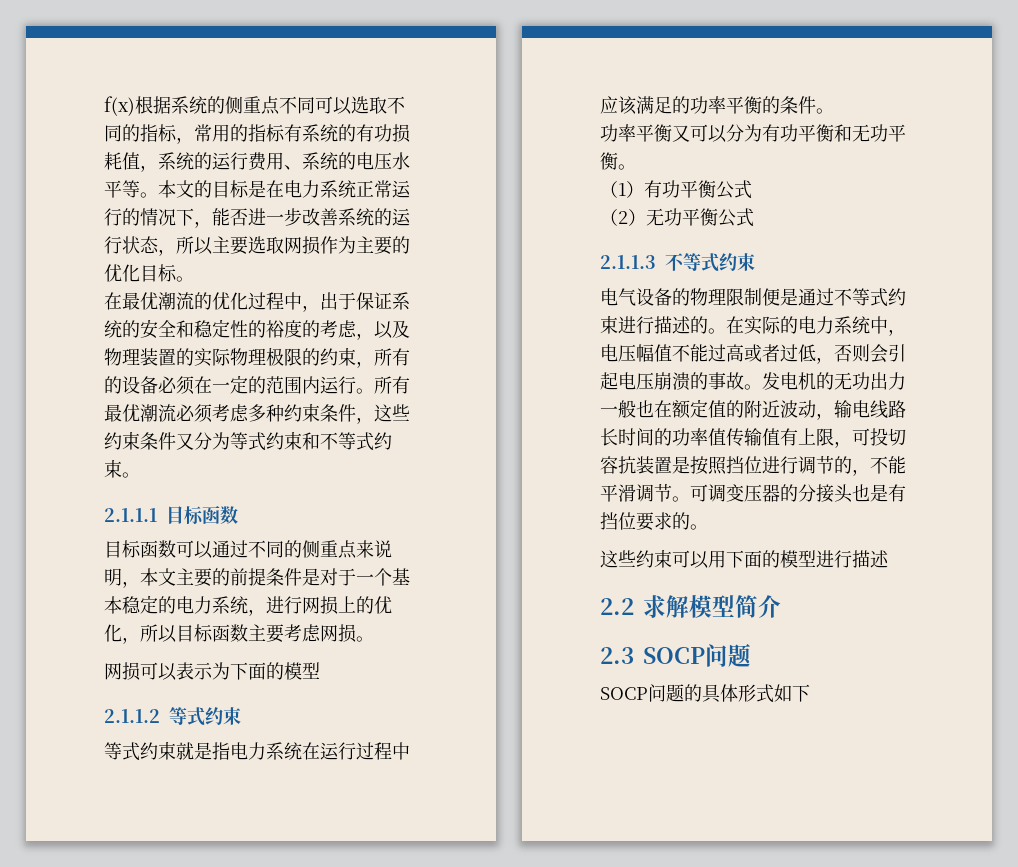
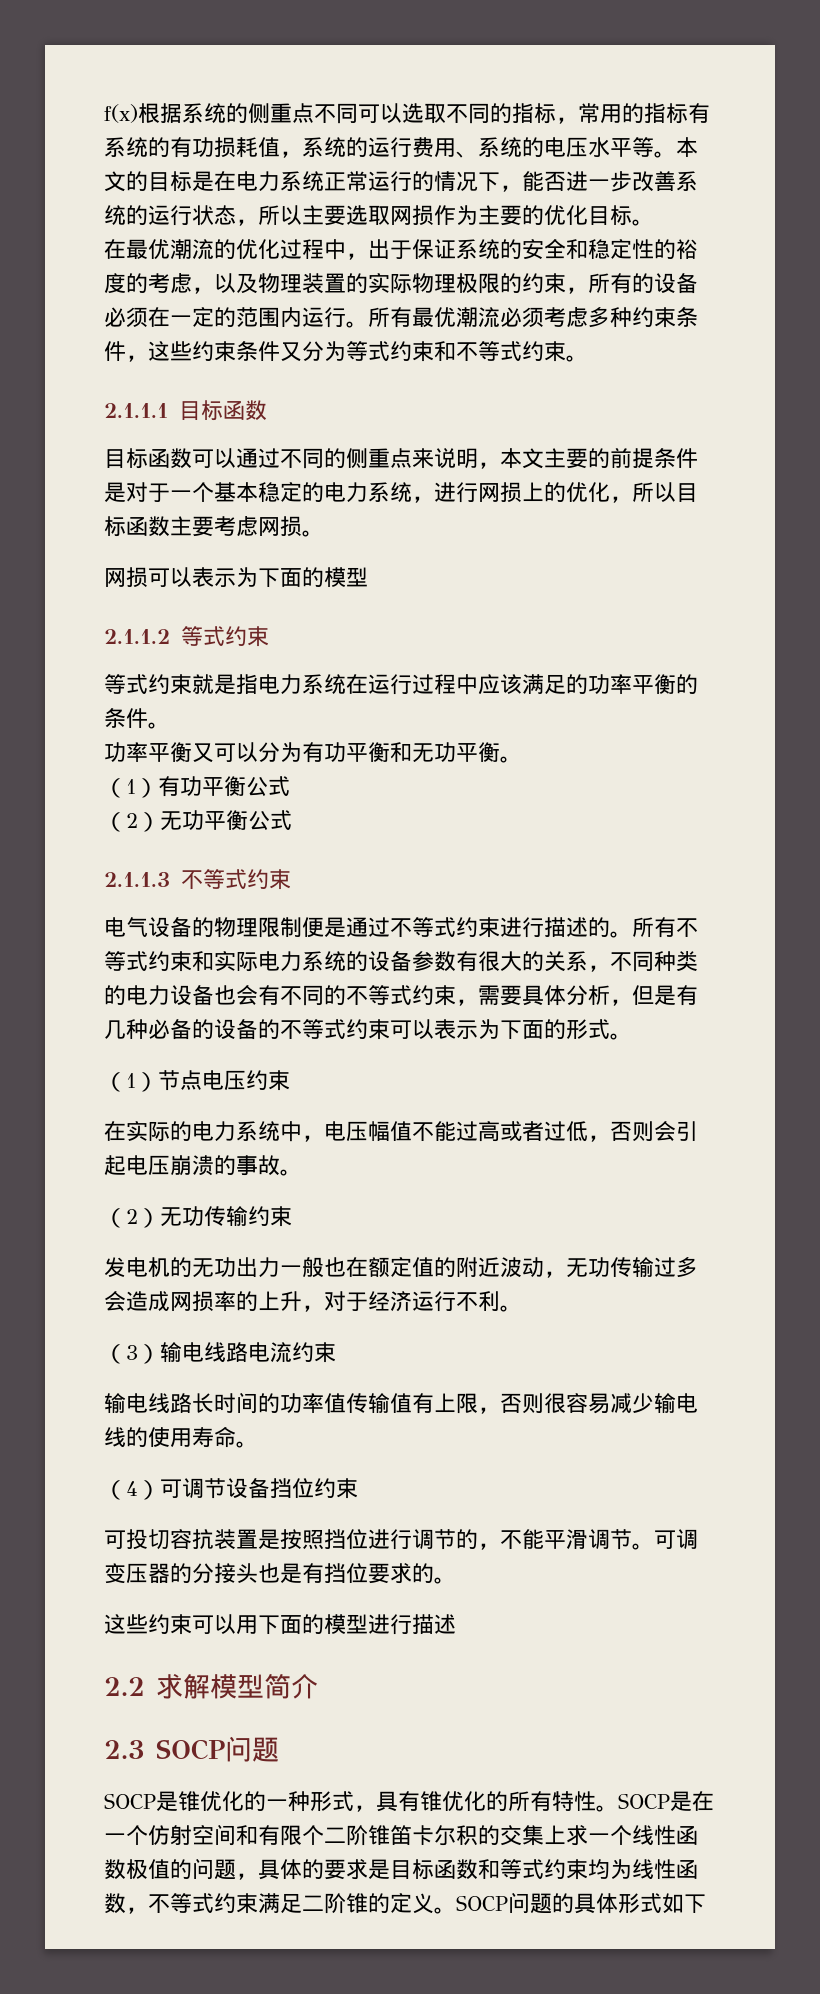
- 电气设备的物理限制便是通过不等式约束进行描述的。在实际的电力系统中，电压幅值不能过高或者过低，否则会引起电压崩溃的事故。发电机的无功出力一般也在额定值的附近波动，输电线路长时间的功率值传输值有上限，可投切容抗装置是按照挡位进行调节的，不能平滑调节。
+ 电气设备的物理限制便是通过不等式约束进行描述的。所有不等式约束和实际电力系统的设备参数有很大的关系，不同种类的电力设备也会有不同的不等式约束，需要具体分析，但是有几种必备的设备的不等式约束可以表示为下面的形式。
+ （1）节点电压约束
+ 在实际的电力系统中，电压幅值不能过高或者过低，否则会引起电压崩溃的事故。
+ （2）无功传输约束
+ 发电机的无功出力一般也在额定值的附近波动，无功传输过多会造成网损率的上升，对于经济运行不利。
+ （3）输电线路电流约束
+ 输电线路长时间的功率值传输值有上限，否则很容易减少输电线的使用寿命。
+ （4）可调节设备挡位约束
+ 可投切容抗装置是按照挡位进行调节的，不能平滑调节。
- SOCP问题的具体形式如下
+ SOCP是锥优化的一种形式，具有锥优化的所有特性。SOCP是在一个仿射空间和有限个二阶锥笛卡尔积的交集上求一个线性函数极值的问题，具体的要求是目标函数和等式约束均为线性函数，不等式约束满足二阶锥的定义。SOCP问题的具体形式如下

